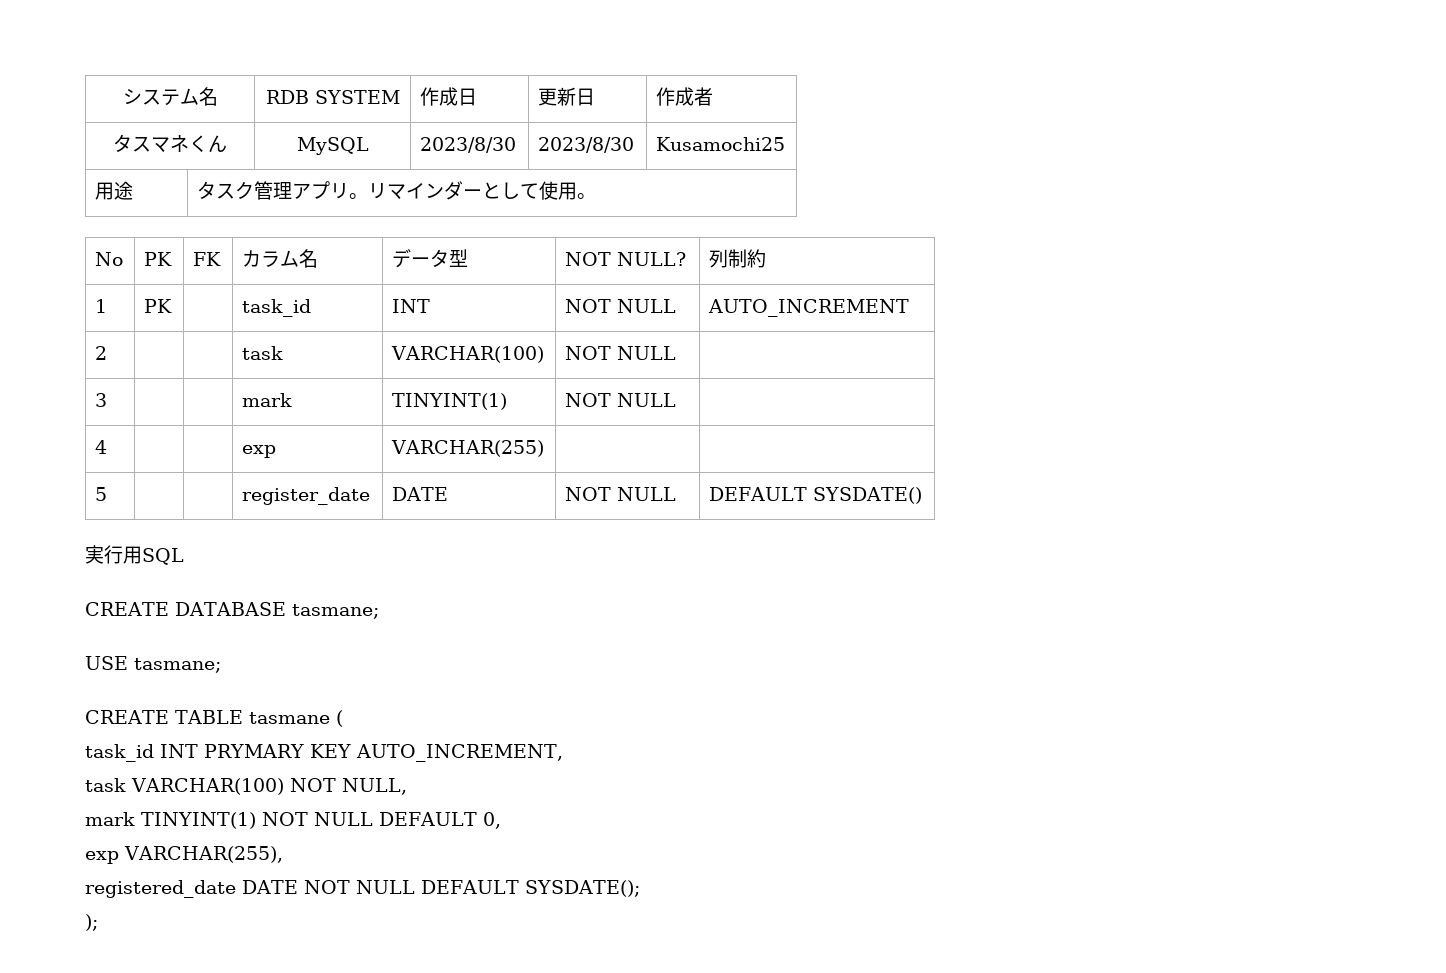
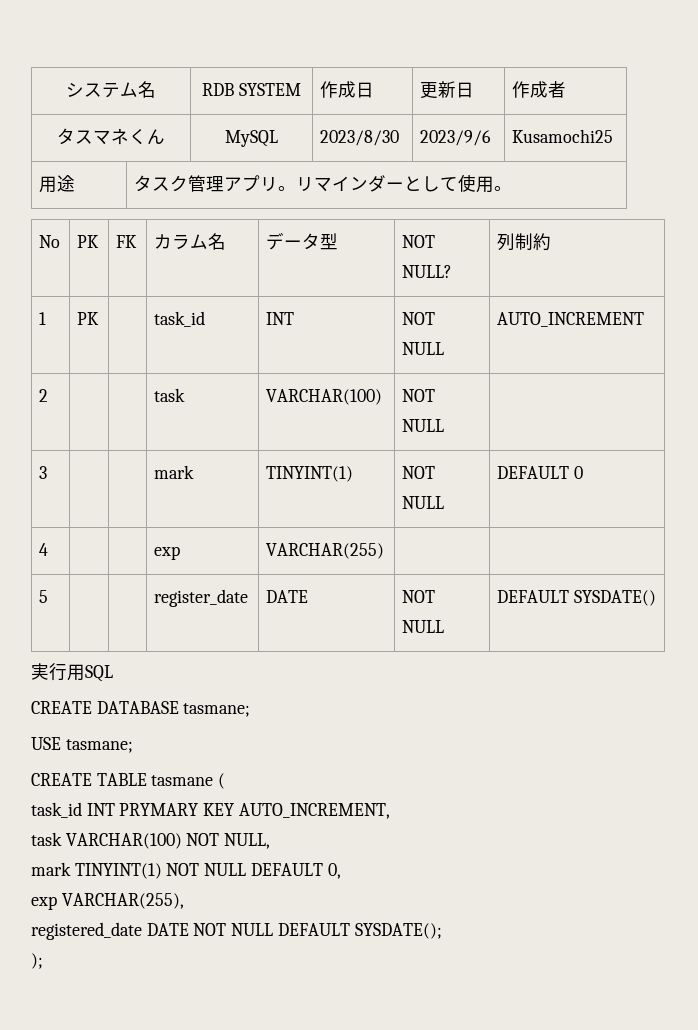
- タスマネくん | MySQL | 2023/8/30 | 2023/8/30 | Kusamochi25
+ タスマネくん | MySQL | 2023/8/30 | 2023/9/6 | Kusamochi25
- 3 | | | mark | TINYINT(1) | NOT NULL |
+ 3 | | | mark | TINYINT(1) | NOT NULL | DEFAULT 0

